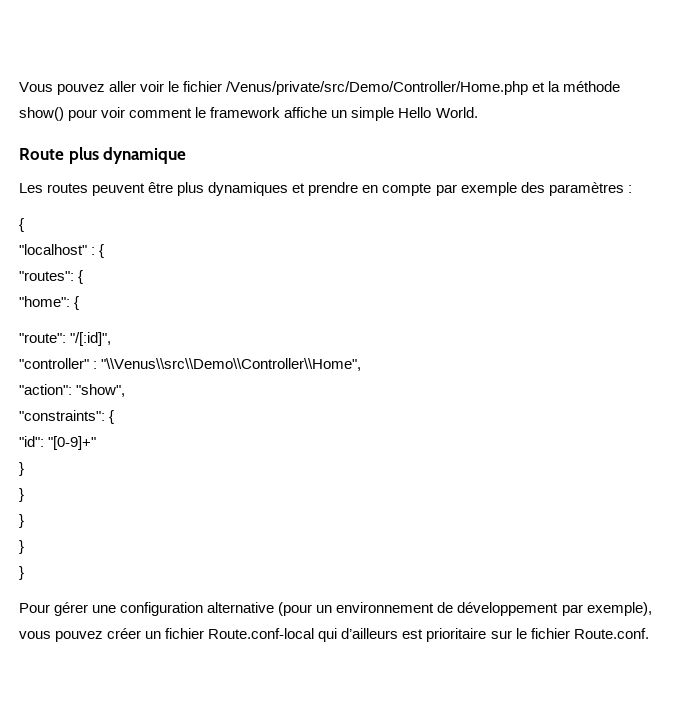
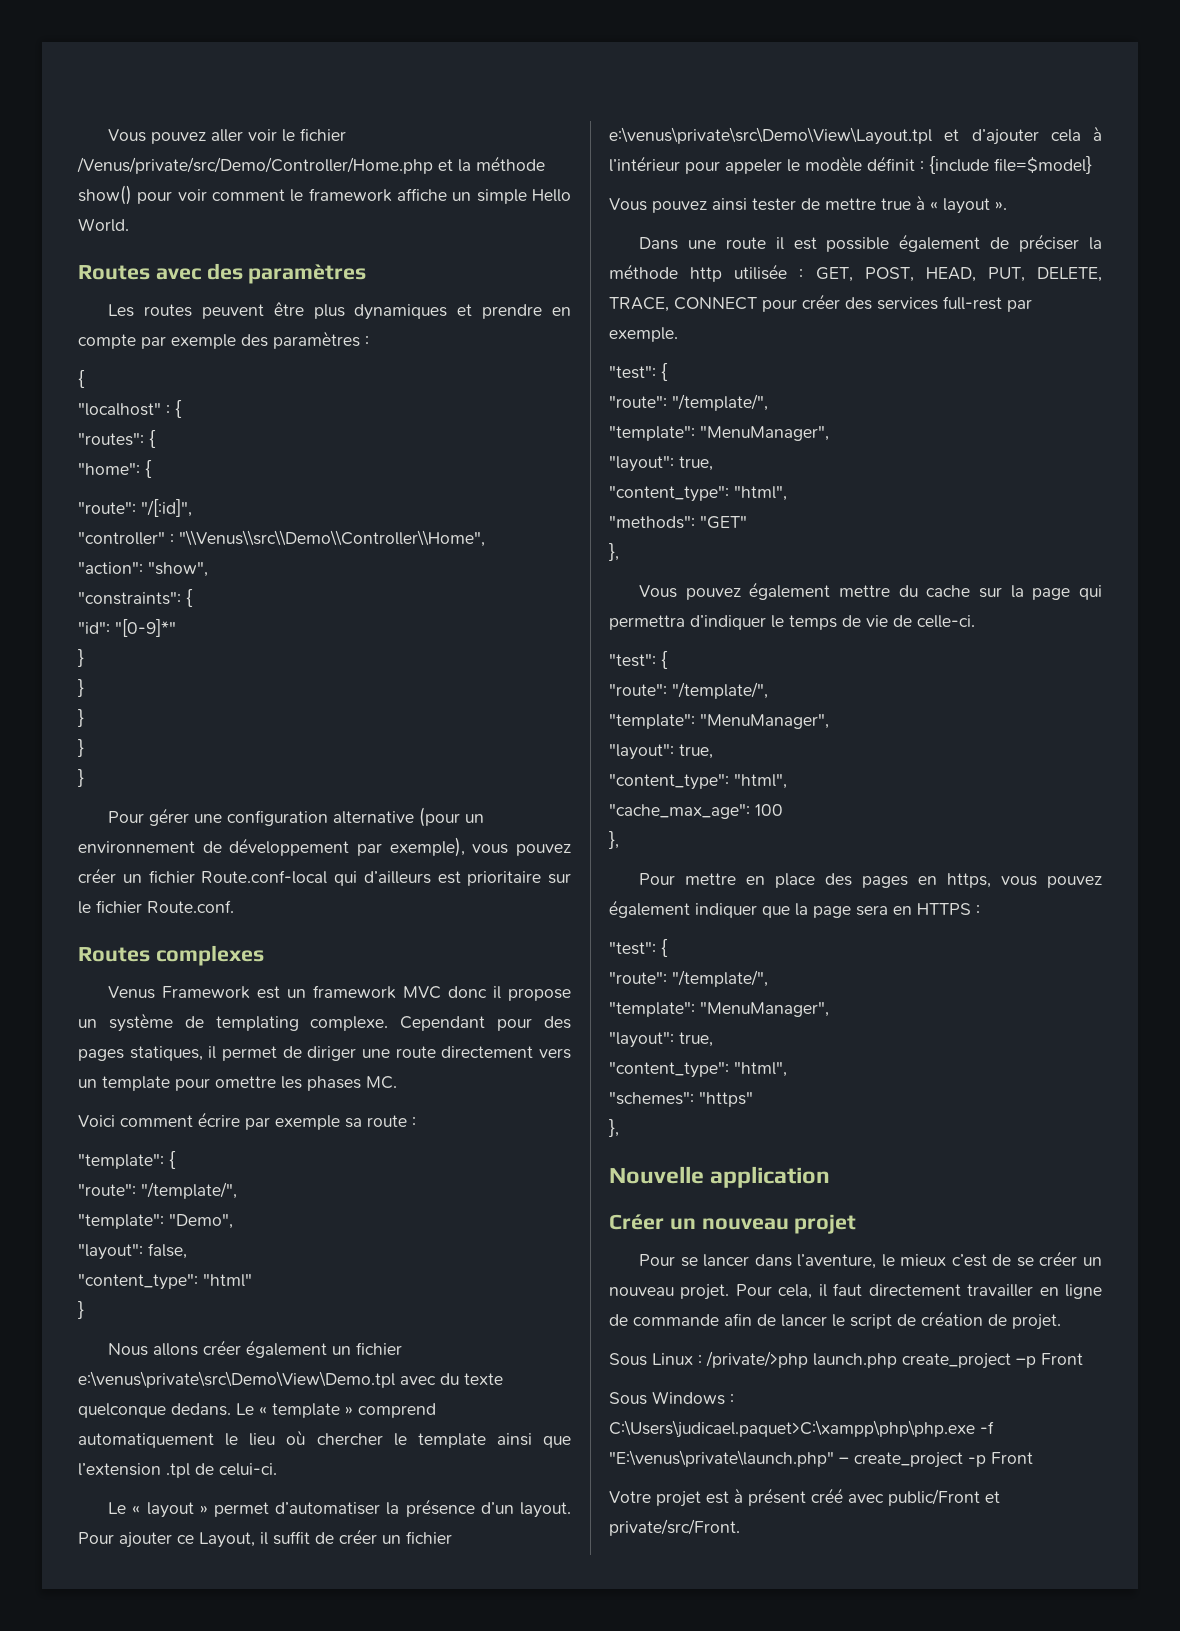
- Route plus dynamique
+ Routes avec des paramètres
- "id": "[0-9]+"
+ "id": "[0-9]*"
+ Routes complexes
+ Venus Framework est un framework MVC donc il propose un système de templating complexe. Cependant pour des pages statiques, il permet de diriger une route directement vers un template pour omettre les phases MC.
+ Voici comment écrire par exemple sa route :
+ "template": {
+ "route": "/template/",
+ "template": "Demo",
+ "layout": false,
+ "content_type": "html"
+ }
+ Nous allons créer également un fichier e:\venus\private\src\Demo\View\Demo.tpl avec du texte quelconque dedans. Le « template » comprend automatiquement le lieu où chercher le template ainsi que l’extension .tpl de celui-ci.
+ Le « layout » permet d’automatiser la présence d’un layout. Pour ajouter ce Layout, il suffit de créer un fichier e:\venus\private\src\Demo\View\Layout.tpl et d’ajouter cela à l’intérieur pour appeler le modèle définit : {include file=$model}
+ Vous pouvez ainsi tester de mettre true à « layout ».
+ Dans une route il est possible également de préciser la méthode http utilisée : GET, POST, HEAD, PUT, DELETE, TRACE, CONNECT pour créer des services full-rest par exemple.
+ "test": {
+ "route": "/template/",
+ "template": "MenuManager",
+ "layout": true,
+ "content_type": "html",
+ "methods": "GET"
+ },
+ Vous pouvez également mettre du cache sur la page qui permettra d’indiquer le temps de vie de celle-ci.
+ "test": {
+ "route": "/template/",
+ "template": "MenuManager",
+ "layout": true,
+ "content_type": "html",
+ "cache_max_age": 100
+ },
+ Pour mettre en place des pages en https, vous pouvez également indiquer que la page sera en HTTPS :
+ "test": {
+ "route": "/template/",
+ "template": "MenuManager",
+ "layout": true,
+ "content_type": "html",
+ "schemes": "https"
+ },
+ Nouvelle application
+ Créer un nouveau projet
+ Pour se lancer dans l’aventure, le mieux c’est de se créer un nouveau projet. Pour cela, il faut directement travailler en ligne de commande afin de lancer le script de création de projet.
+ Sous Linux : /private/>php launch.php create_project –p Front
+ Sous Windows : C:\Users\judicael.paquet>C:\xampp\php\php.exe -f "E:\venus\private\launch.php" – create_project -p Front
+ Votre projet est à présent créé avec public/Front et private/src/Front.

